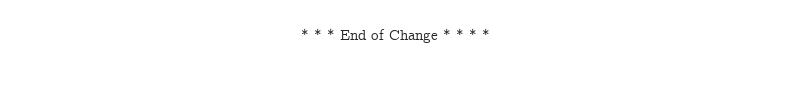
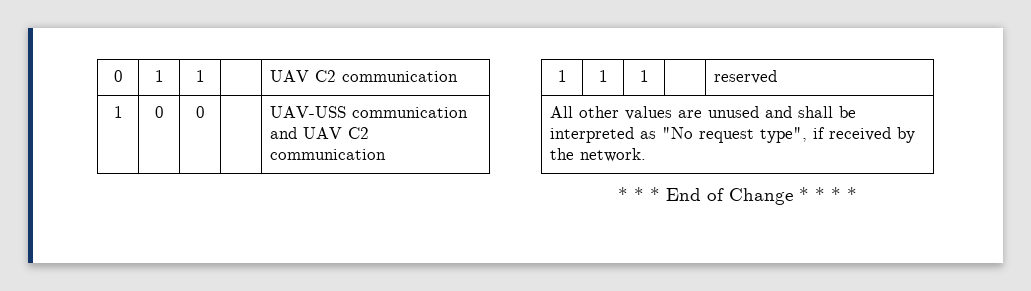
+ 0 | 1 | 1 | | UAV C2 communication
+ 1 | 0 | 0 | | UAV-USS communication and UAV C2 communication
+ 1 | 1 | 1 | | reserved
+ All other values are unused and shall be interpreted as "No request type", if received by the network.

